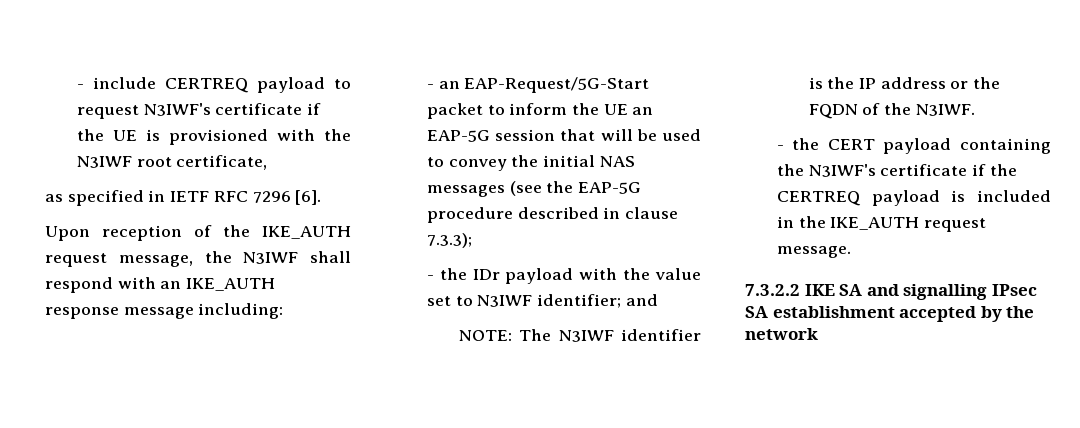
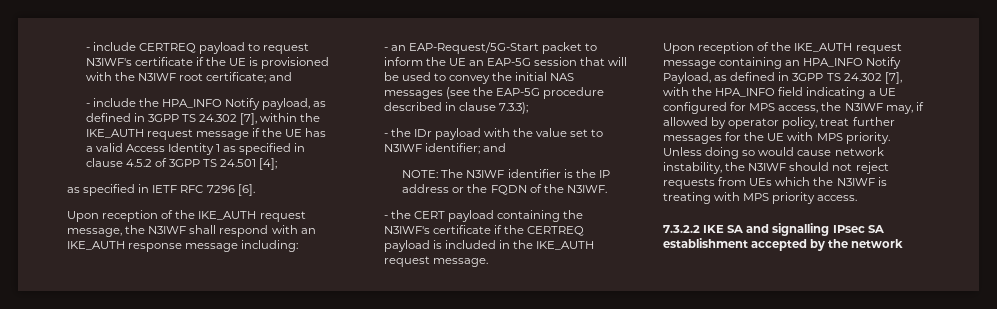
- - include CERTREQ payload to request N3IWF's certificate if the UE is provisioned with the N3IWF root certificate,
+ - include CERTREQ payload to request N3IWF's certificate if the UE is provisioned with the N3IWF root certificate; and
+ - include the HPA_INFO Notify payload, as defined in 3GPP TS 24.302 [7], within the IKE_AUTH request message if the UE has a valid Access Identity 1 as specified in clause 4.5.2 of 3GPP TS 24.501 [4];
+ Upon reception of the IKE_AUTH request message containing an HPA_INFO Notify Payload, as defined in 3GPP TS 24.302 [7], with the HPA_INFO field indicating a UE configured for MPS access, the N3IWF may, if allowed by operator policy, treat further messages for the UE with MPS priority. Unless doing so would cause network instability, the N3IWF should not reject requests from UEs which the N3IWF is treating with MPS priority access.

